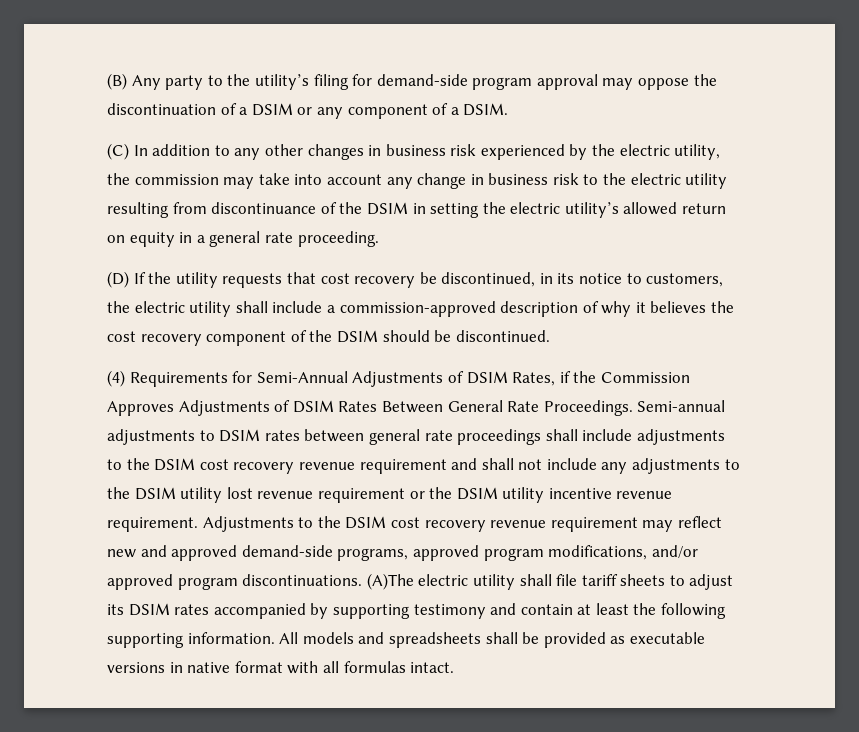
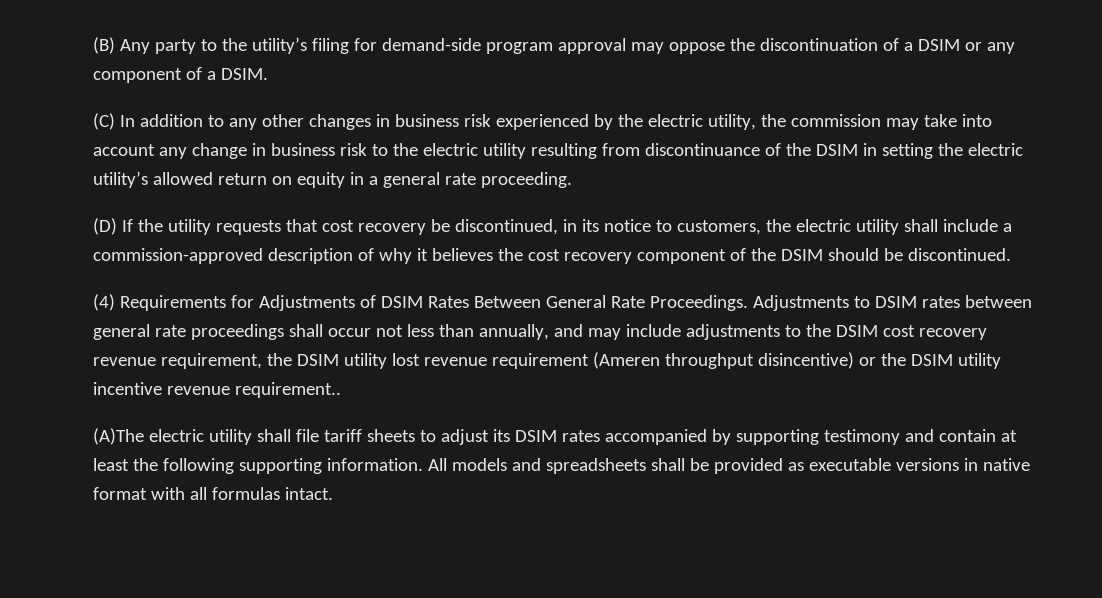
- (4) Requirements for Semi-Annual Adjustments of DSIM Rates, if the Commission Approves Adjustments of DSIM Rates Between General Rate Proceedings.
+ (4) Requirements for Adjustments of DSIM Rates Between General Rate Proceedings.
- Semi-annual adjustments to DSIM rates between general rate proceedings shall include adjustments to the DSIM cost recovery revenue requirement and shall not include any adjustments to the DSIM utility lost revenue requirement or the DSIM utility incentive revenue requirement. Adjustments to the DSIM cost recovery revenue requirement may reflect new and approved demand-side programs, approved program modifications, and/or approved program discontinuations. (A)The electric utility shall file tariff sheets to adjust its DSIM rates accompanied by supporting testimony and contain at least the following supporting information.
+ Adjustments to DSIM rates between general rate proceedings shall occur not less than annually, and may include adjustments to the DSIM cost recovery revenue requirement, the DSIM utility lost revenue requirement (Ameren throughput disincentive) or the DSIM utility incentive revenue requirement..
+ (A)The electric utility shall file tariff sheets to adjust its DSIM rates accompanied by supporting testimony and contain at least the following supporting information.

